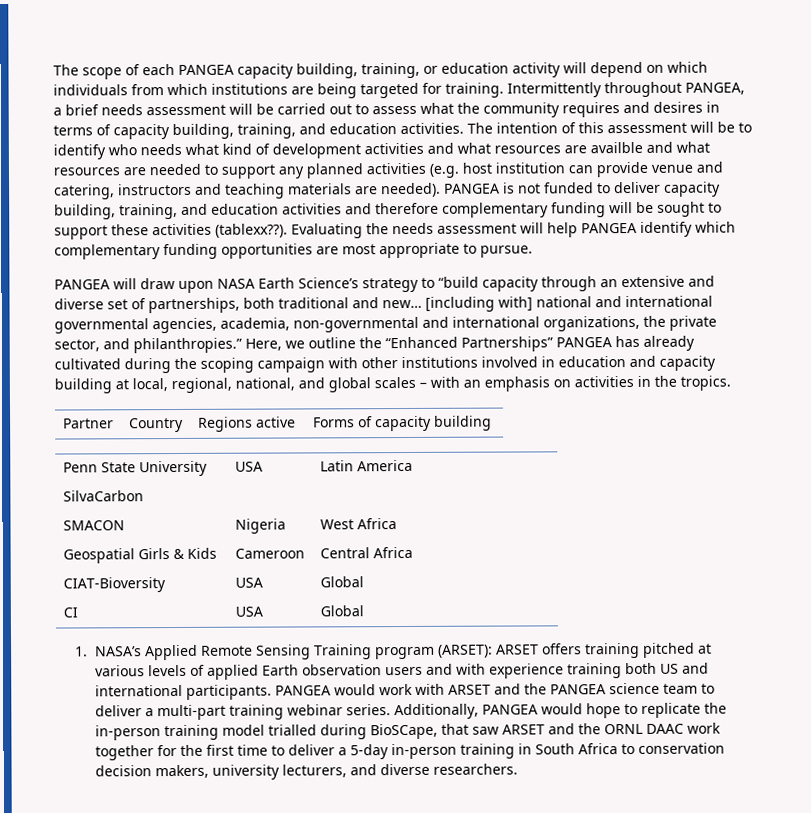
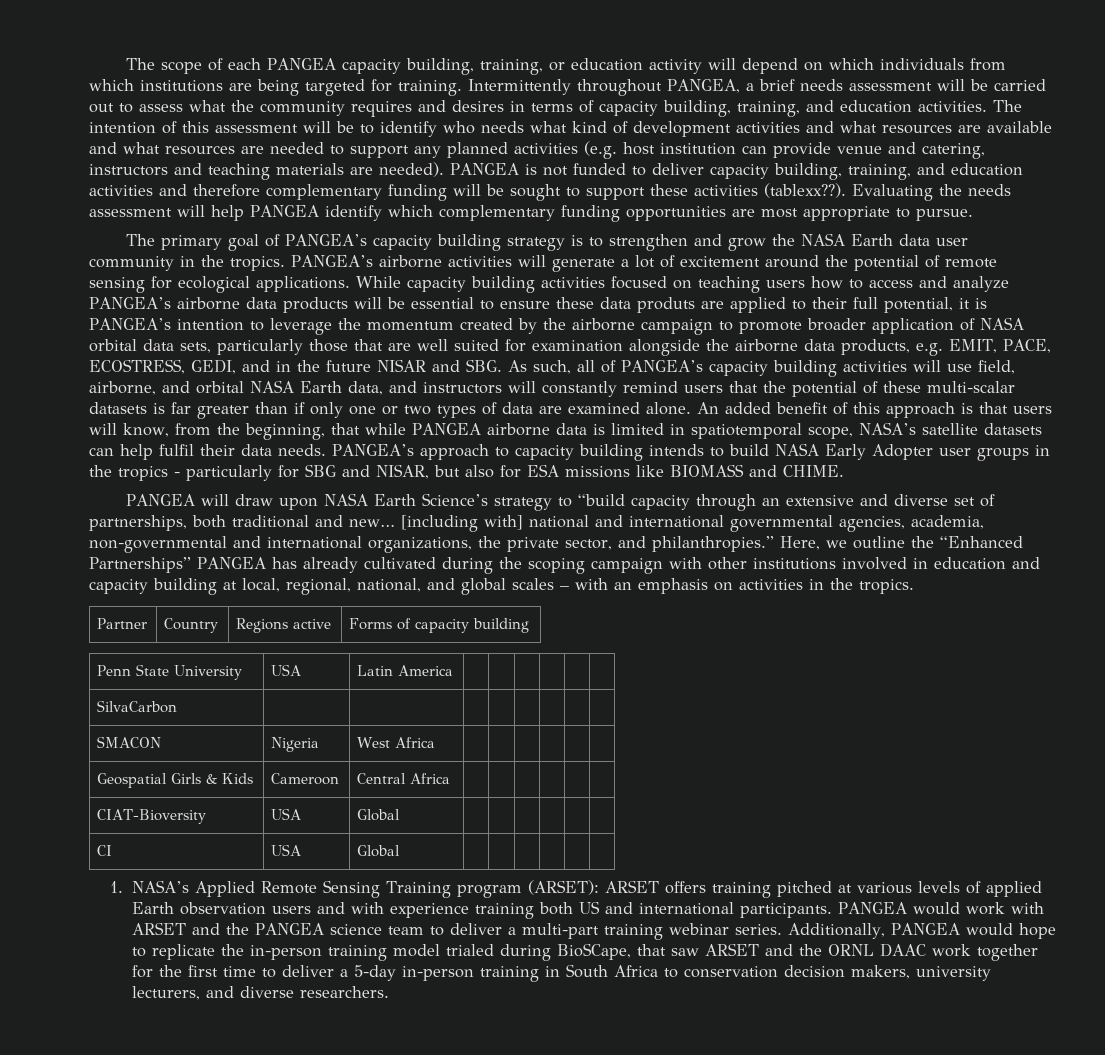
- The intention of this assessment will be to identify who needs what kind of development activities and what resources are availble and what resources are needed to support any planned activities (e.g. host institution can provide venue and catering, instructors and teaching materials are needed).
+ The intention of this assessment will be to identify who needs what kind of development activities and what resources are available and what resources are needed to support any planned activities (e.g. host institution can provide venue and catering, instructors and teaching materials are needed).
+ The primary goal of PANGEA’s capacity building strategy is to strengthen and grow the NASA Earth data user community in the tropics. PANGEA’s airborne activities will generate a lot of excitement around the potential of remote sensing for ecological applications. While capacity building activities focused on teaching users how to access and analyze PANGEA’s airborne data products will be essential to ensure these data produts are applied to their full potential, it is PANGEA’s intention to leverage the momentum created by the airborne campaign to promote broader application of NASA orbital data sets, particularly those that are well suited for examination alongside the airborne data products, e.g. EMIT, PACE, ECOSTRESS, GEDI, and in the future NISAR and SBG. As such, all of PANGEA’s capacity building activities will use field, airborne, and orbital NASA Earth data, and instructors will constantly remind users that the potential of these multi-scalar datasets is far greater than if only one or two types of data are examined alone. An added benefit of this approach is that users will know, from the beginning, that while PANGEA airborne data is limited in spatiotemporal scope, NASA’s satellite datasets can help fulfil their data needs. PANGEA’s approach to capacity building intends to build NASA Early Adopter user groups in the tropics - particularly for SBG and NISAR, but also for ESA missions like BIOMASS and CHIME.
- Additionally, PANGEA would hope to replicate the in-person training model trialled during BioSCape, that saw ARSET and the ORNL DAAC work together for the first time to deliver a 5-day in-person training in South Africa to conservation decision makers, university lecturers, and diverse researchers.
+ Additionally, PANGEA would hope to replicate the in-person training model trialed during BioSCape, that saw ARSET and the ORNL DAAC work together for the first time to deliver a 5-day in-person training in South Africa to conservation decision makers, university lecturers, and diverse researchers.

